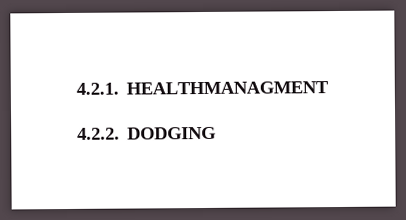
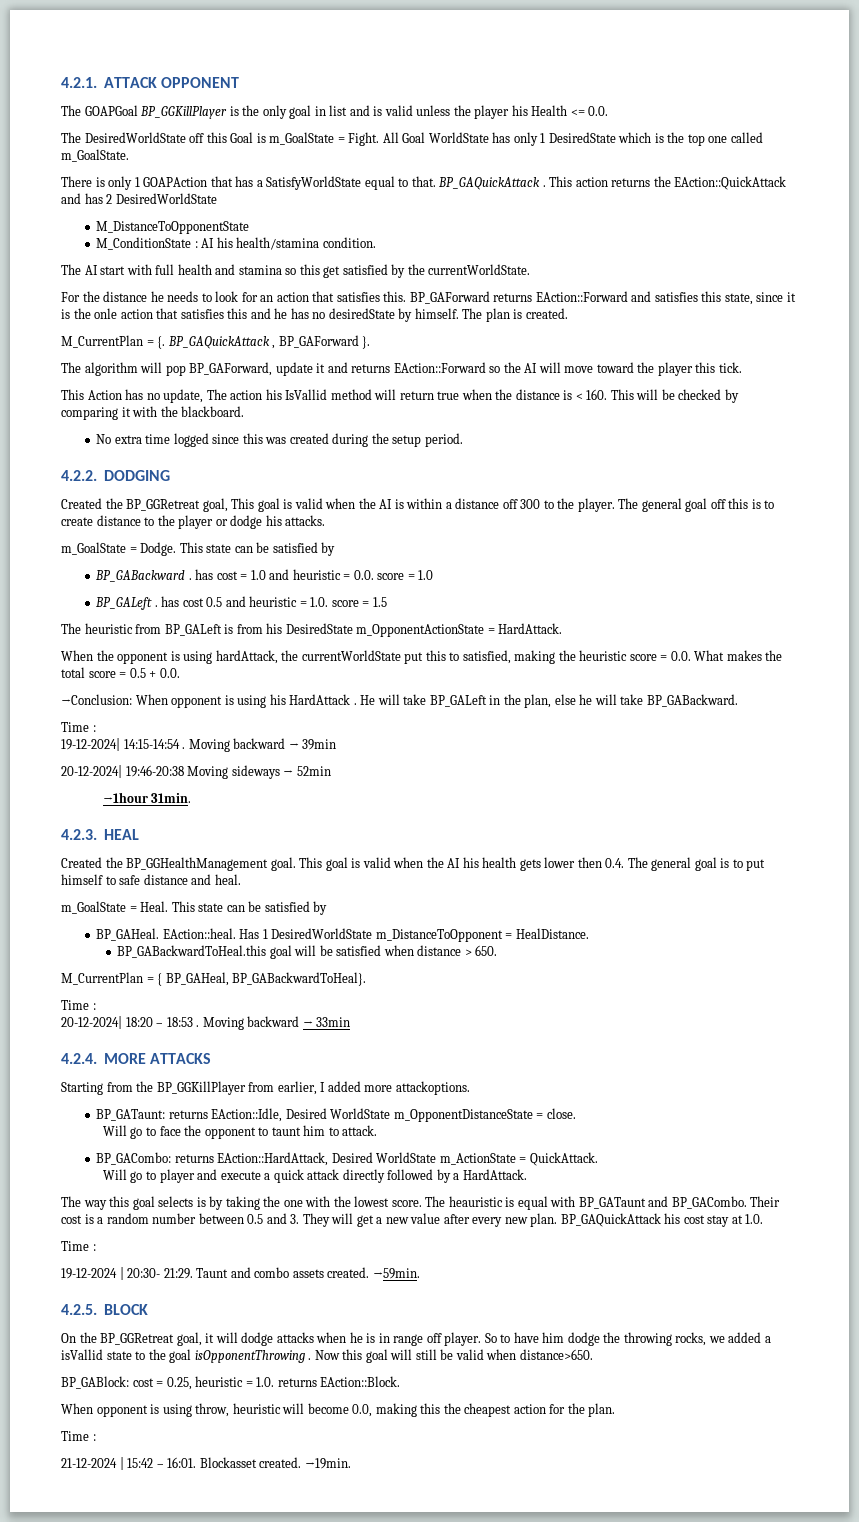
- 4.2.1. HEALTHMANAGMENT
+ 4.2.1. ATTACK OPPONENT
+ The GOAPGoal BP_GGKillPlayer is the only goal in list and is valid unless the player his Health <= 0.0.
+ The DesiredWorldState off this Goal is m_GoalState = Fight. All Goal WorldState has only 1 DesiredState which is the top one called m_GoalState.
+ There is only 1 GOAPAction that has a SatisfyWorldState equal to that. BP_GAQuickAttack . This action returns the EAction::QuickAttack and has 2 DesiredWorldState
+ M_DistanceToOpponentState
+ M_ConditionState : AI his health/stamina condition.
+ The AI start with full health and stamina so this get satisfied by the currentWorldState.
+ For the distance he needs to look for an action that satisfies this. BP_GAForward returns EAction::Forward and satisfies this state, since it is the onle action that satisfies this and he has no desiredState by himself. The plan is created.
+ M_CurrentPlan = {. BP_GAQuickAttack , BP_GAForward }.
+ The algorithm will pop BP_GAForward, update it and returns EAction::Forward so the AI will move toward the player this tick.
+ This Action has no update, The action his IsVallid method will return true when the distance is < 160. This will be checked by comparing it with the blackboard.
+ No extra time logged since this was created during the setup period.
  4.2.2. DODGING
+ Created the BP_GGRetreat goal, This goal is valid when the AI is within a distance off 300 to the player. The general goal off this is to create distance to the player or dodge his attacks.
+ m_GoalState = Dodge. This state can be satisfied by
+ BP_GABackward . has cost = 1.0 and heuristic = 0.0. score = 1.0
+ BP_GALeft . has cost 0.5 and heuristic = 1.0. score = 1.5
+ The heuristic from BP_GALeft is from his DesiredState m_OpponentActionState = HardAttack.
+ When the opponent is using hardAttack, the currentWorldState put this to satisfied, making the heuristic score = 0.0. What makes the total score = 0.5 + 0.0.
+ →Conclusion: When opponent is using his HardAttack . He will take BP_GALeft in the plan, else he will take BP_GABackward.
+ Time :
+ 19-12-2024| 14:15-14:54 . Moving backward → 39min
+ 20-12-2024| 19:46-20:38 Moving sideways → 52min
+ →1hour 31min.
+ 4.2.3. HEAL
+ Created the BP_GGHealthManagement goal. This goal is valid when the AI his health gets lower then 0.4. The general goal is to put himself to safe distance and heal.
+ m_GoalState = Heal. This state can be satisfied by
+ BP_GAHeal. EAction::heal. Has 1 DesiredWorldState m_DistanceToOpponent = HealDistance.
+ BP_GABackwardToHeal.this goal will be satisfied when distance > 650.
+ M_CurrentPlan = { BP_GAHeal, BP_GABackwardToHeal}.
+ Time :
+ 20-12-2024| 18:20 – 18:53 . Moving backward → 33min
+ 4.2.4. MORE ATTACKS
+ Starting from the BP_GGKillPlayer from earlier, I added more attackoptions.
+ BP_GATaunt: returns EAction::Idle, Desired WorldState m_OpponentDistanceState = close.
+ Will go to face the opponent to taunt him to attack.
+ BP_GACombo: returns EAction::HardAttack, Desired WorldState m_ActionState = QuickAttack.
+ Will go to player and execute a quick attack directly followed by a HardAttack.
+ The way this goal selects is by taking the one with the lowest score. The heauristic is equal with BP_GATaunt and BP_GACombo. Their cost is a random number between 0.5 and 3. They will get a new value after every new plan. BP_GAQuickAttack his cost stay at 1.0.
+ Time :
+ 19-12-2024 | 20:30- 21:29. Taunt and combo assets created. →59min.
+ 4.2.5. BLOCK
+ On the BP_GGRetreat goal, it will dodge attacks when he is in range off player. So to have him dodge the throwing rocks, we added a isVallid state to the goal isOpponentThrowing . Now this goal will still be valid when distance>650.
+ BP_GABlock: cost = 0.25, heuristic = 1.0. returns EAction::Block.
+ When opponent is using throw, heuristic will become 0.0, making this the cheapest action for the plan.
+ Time :
+ 21-12-2024 | 15:42 – 16:01. Blockasset created. →19min.

